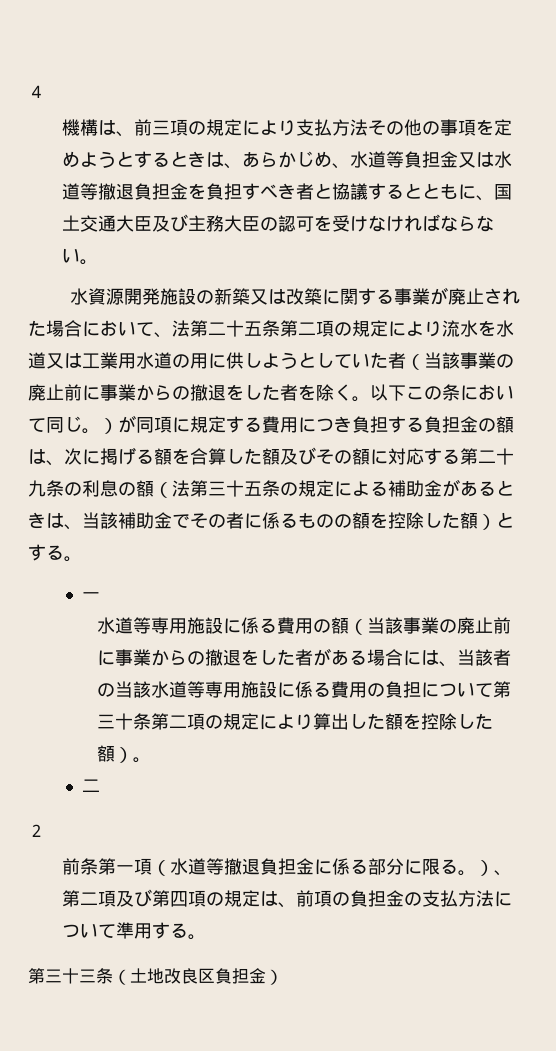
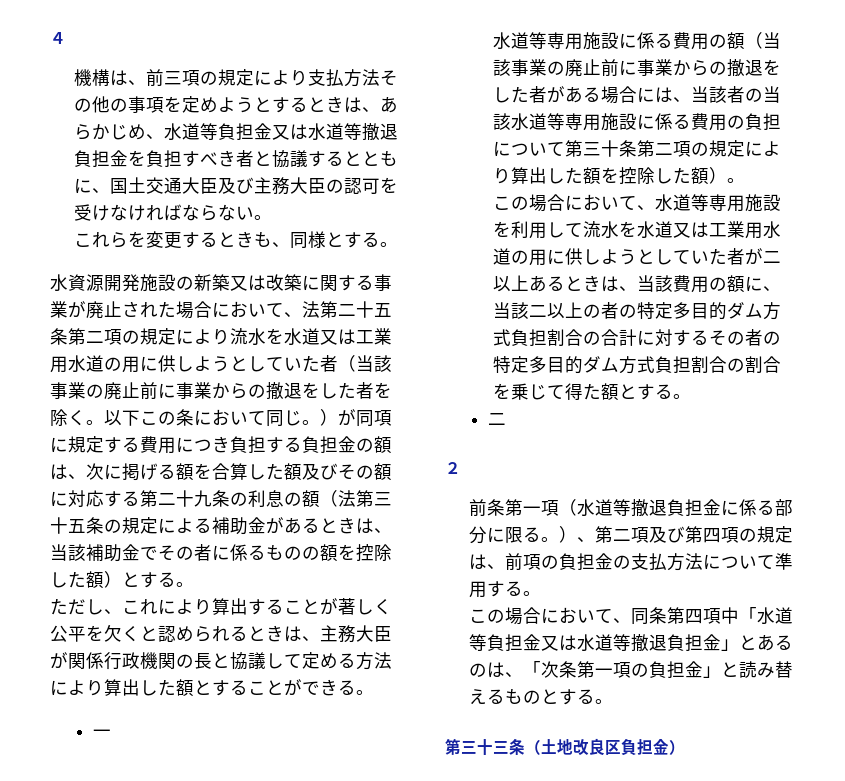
+ これらを変更するときも、同様とする。
+ ただし、これにより算出することが著しく公平を欠くと認められるときは、主務大臣が関係行政機関の長と協議して定める方法により算出した額とすることができる。
+ この場合において、水道等専用施設を利用して流水を水道又は工業用水道の用に供しようとしていた者が二以上あるときは、当該費用の額に、当該二以上の者の特定多目的ダム方式負担割合の合計に対するその者の特定多目的ダム方式負担割合の割合を乗じて得た額とする。
+ この場合において、同条第四項中「水道等負担金又は水道等撤退負担金」とあるのは、「次条第一項の負担金」と読み替えるものとする。

